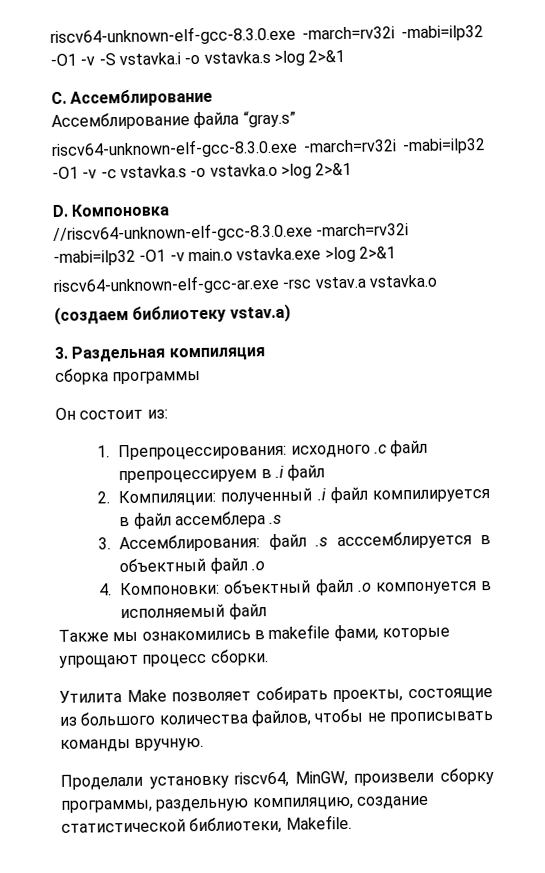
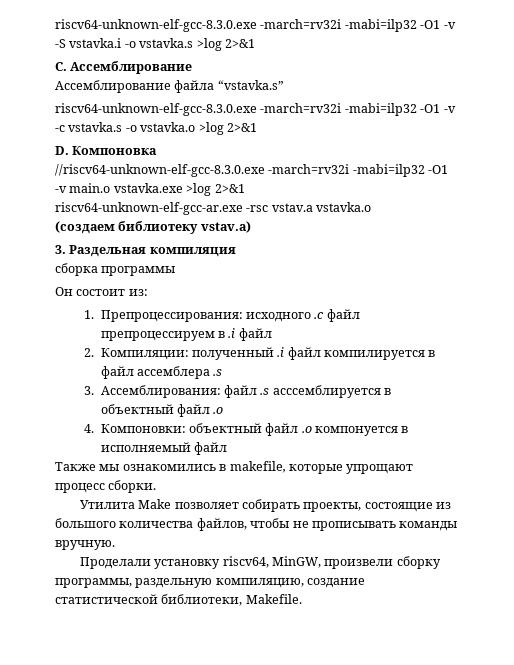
- Ассемблирование файла “gray.s”
+ Ассемблирование файла “vstavka.s”
- Также мы ознакомились в makefile фами, которые упрощают процесс сборки.
+ Также мы ознакомились в makefile, которые упрощают процесс сборки.

